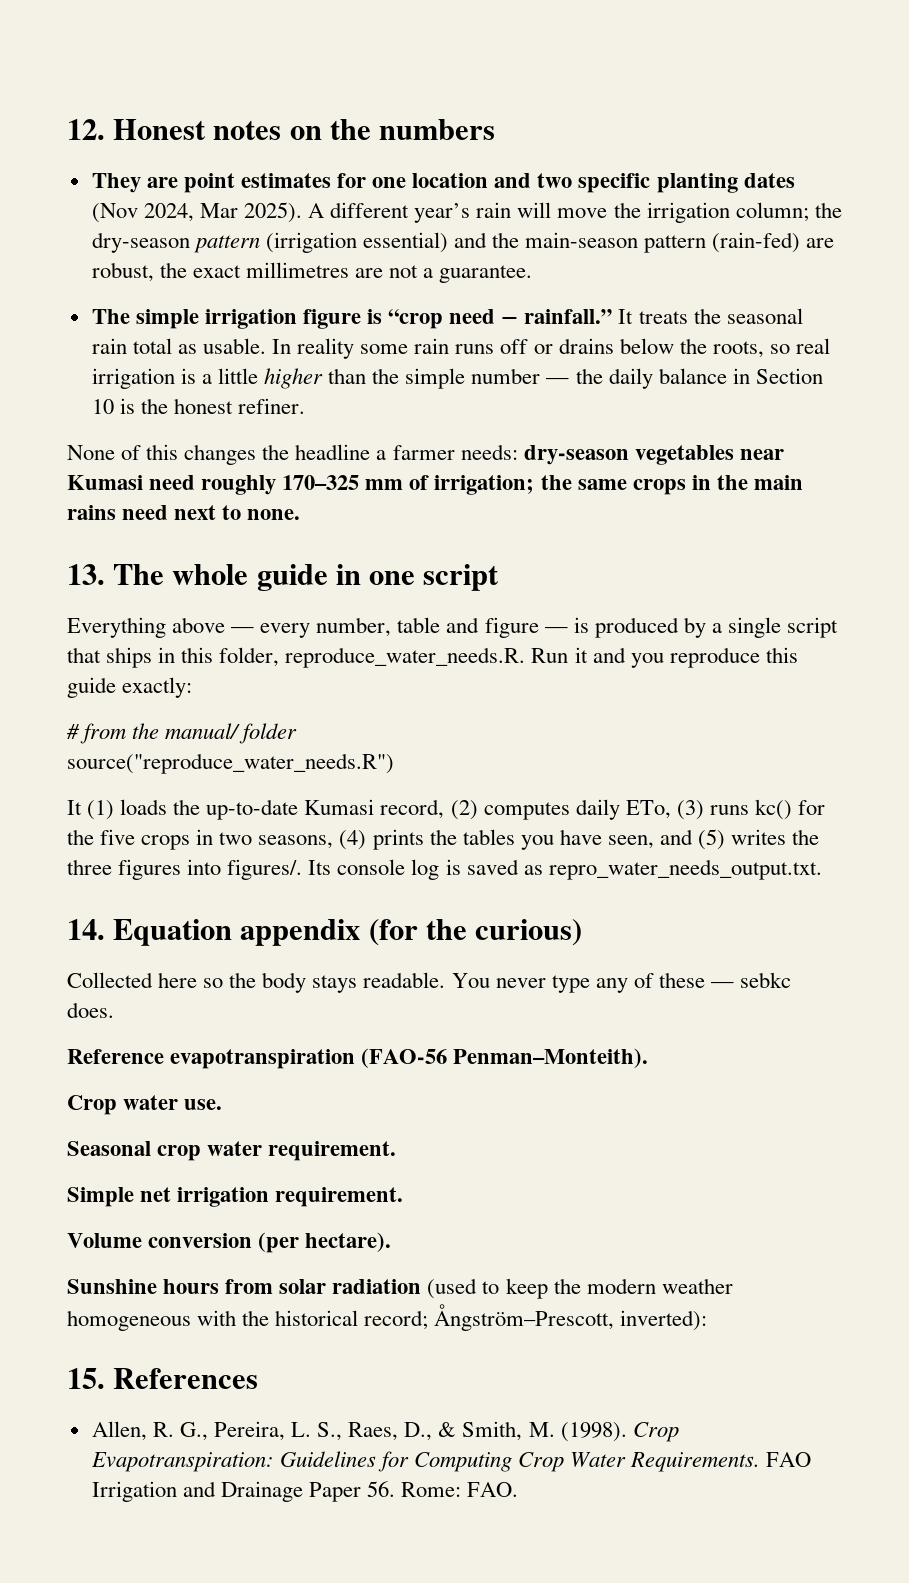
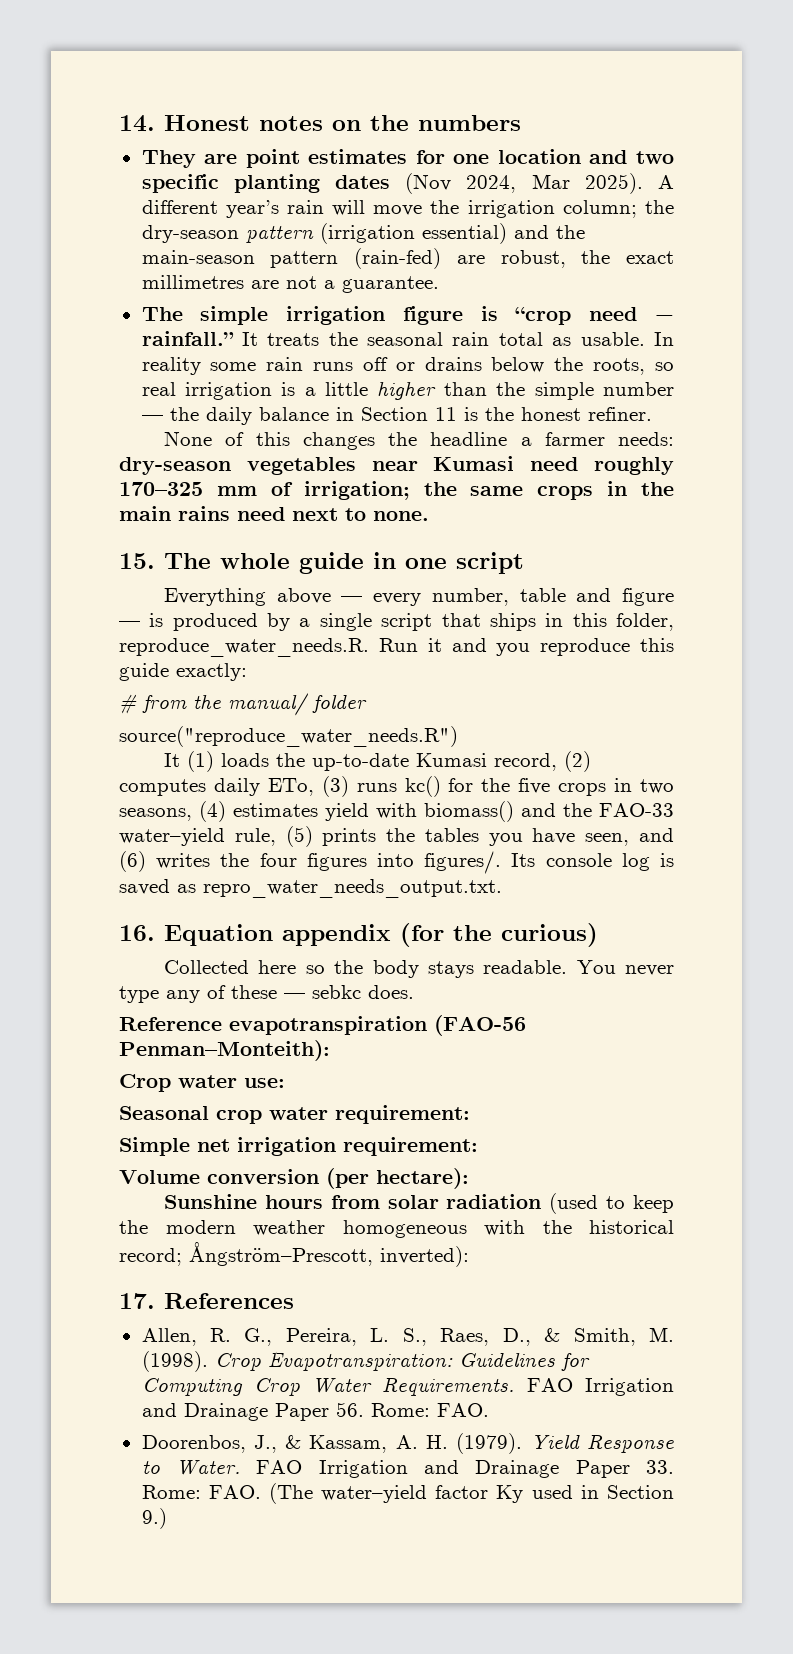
- 12. Honest notes on the numbers
+ 14. Honest notes on the numbers
- In reality some rain runs off or drains below the roots, so real irrigation is a little higher than the simple number — the daily balance in Section 10 is the honest refiner.
+ In reality some rain runs off or drains below the roots, so real irrigation is a little higher than the simple number — the daily balance in Section 11 is the honest refiner.
- 13. The whole guide in one script
+ 15. The whole guide in one script
- It (1) loads the up-to-date Kumasi record, (2) computes daily ETo, (3) runs kc() for the five crops in two seasons, (4) prints the tables you have seen, and (5) writes the three figures into figures/.
+ It (1) loads the up-to-date Kumasi record, (2) computes daily ETo, (3) runs kc() for the five crops in two seasons, (4) estimates yield with biomass() and the FAO-33 water–yield rule, (5) prints the tables you have seen, and (6) writes the four figures into figures/.
- 14. Equation appendix (for the curious)
+ 16. Equation appendix (for the curious)
- Reference evapotranspiration (FAO‑56 Penman–Monteith).
+ Reference evapotranspiration (FAO‑56 Penman–Monteith):
- Crop water use.
+ Crop water use:
- Seasonal crop water requirement.
+ Seasonal crop water requirement:
- Simple net irrigation requirement.
+ Simple net irrigation requirement:
- Volume conversion (per hectare).
+ Volume conversion (per hectare):
- 15. References
+ 17. References
+ Doorenbos, J., & Kassam, A. H. (1979). Yield Response to Water. FAO Irrigation and Drainage Paper 33. Rome: FAO. (The water–yield factor Ky used in Section 9.)

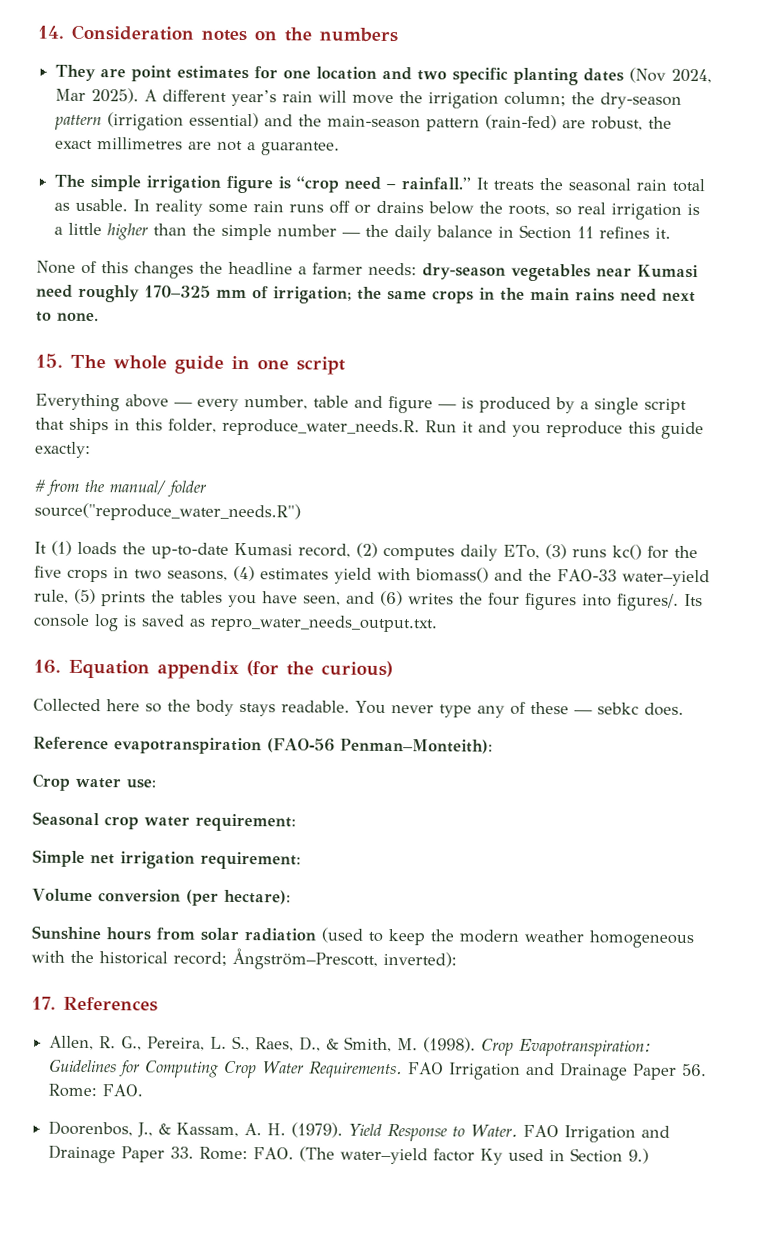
- 14. Honest notes on the numbers
+ 14. Consideration notes on the numbers
- In reality some rain runs off or drains below the roots, so real irrigation is a little higher than the simple number — the daily balance in Section 11 is the honest refiner.
+ In reality some rain runs off or drains below the roots, so real irrigation is a little higher than the simple number — the daily balance in Section 11 refines it.

